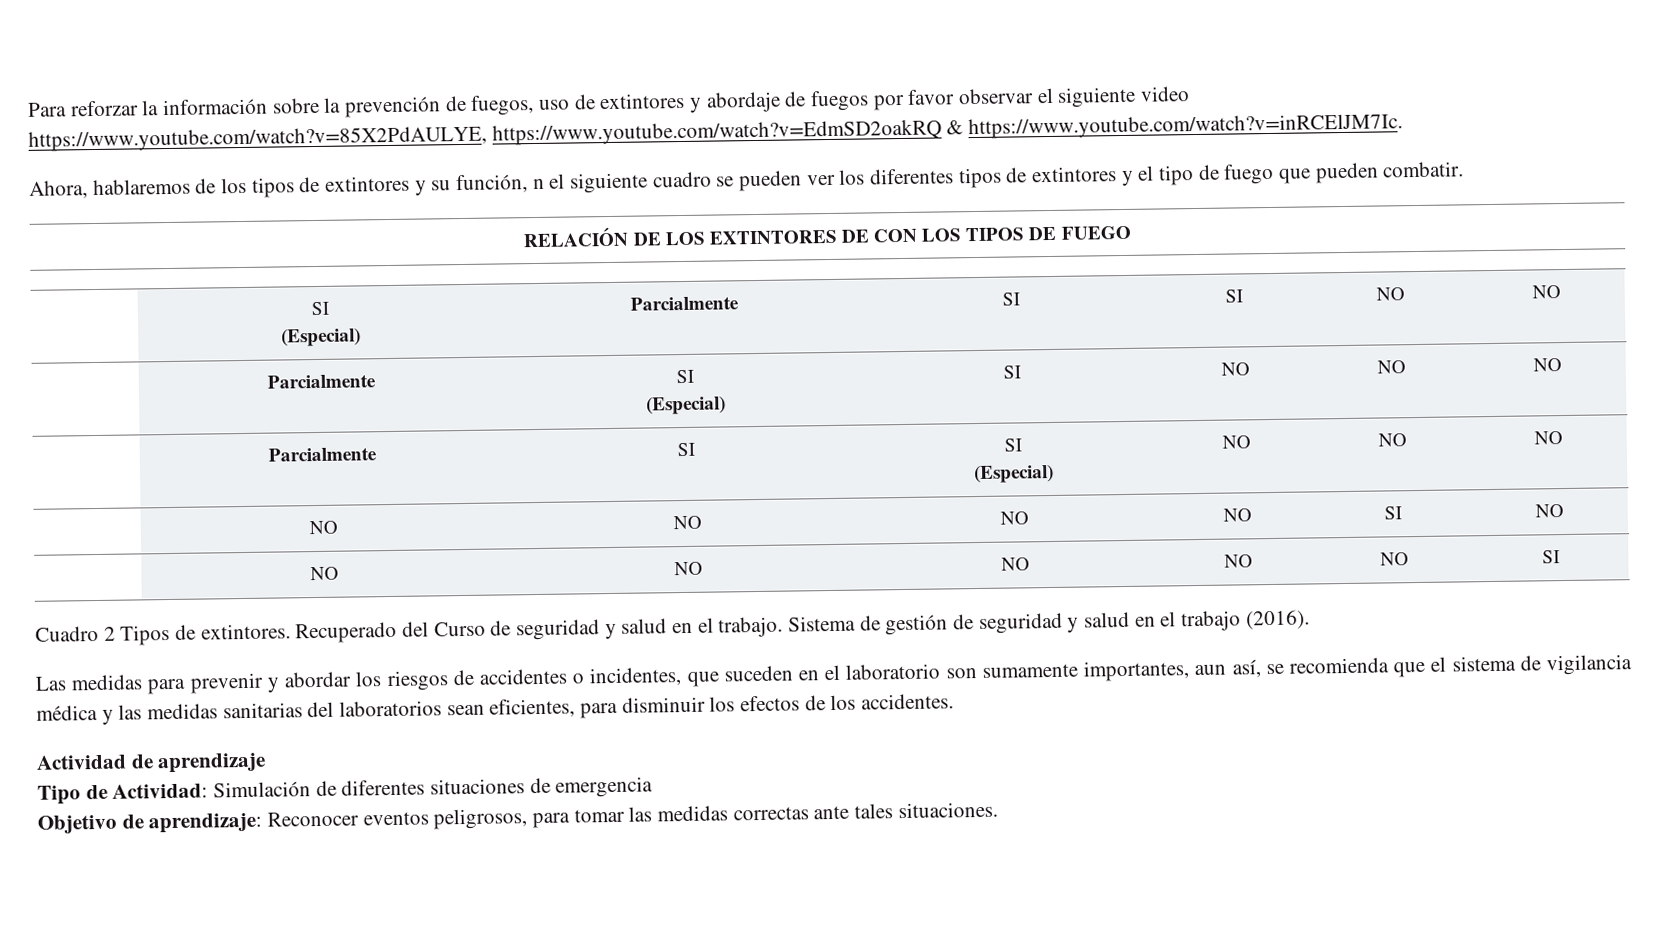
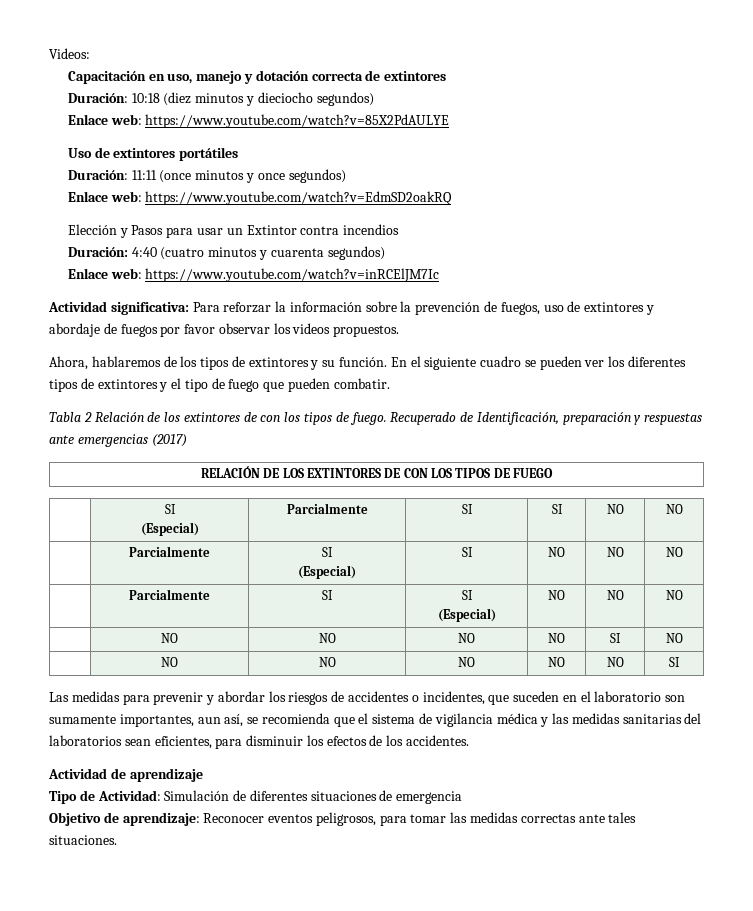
- Para reforzar la información sobre la prevención de fuegos, uso de extintores y abordaje de fuegos por favor observar el siguiente video https://www.youtube.com/watch?v=85X2PdAULYE, https://www.youtube.com/watch?v=EdmSD2oakRQ & https://www.youtube.com/watch?v=inRCElJM7Ic.
+ Videos:
+ Capacitación en uso, manejo y dotación correcta de extintores
+ Duración: 10:18 (diez minutos y dieciocho segundos)
+ Enlace web: https://www.youtube.com/watch?v=85X2PdAULYE
+ Uso de extintores portátiles
+ Duración: 11:11 (once minutos y once segundos)
+ Enlace web: https://www.youtube.com/watch?v=EdmSD2oakRQ
+ Elección y Pasos para usar un Extintor contra incendios
+ Duración: 4:40 (cuatro minutos y cuarenta segundos)
+ Enlace web: https://www.youtube.com/watch?v=inRCElJM7Ic
+ Actividad significativa: Para reforzar la información sobre la prevención de fuegos, uso de extintores y abordaje de fuegos por favor observar los videos propuestos.
- Ahora, hablaremos de los tipos de extintores y su función, n el siguiente cuadro se pueden ver los diferentes tipos de extintores y el tipo de fuego que pueden combatir.
+ Ahora, hablaremos de los tipos de extintores y su función. En el siguiente cuadro se pueden ver los diferentes tipos de extintores y el tipo de fuego que pueden combatir.
+ Tabla 2 Relación de los extintores de con los tipos de fuego. Recuperado de Identificación, preparación y respuestas ante emergencias (2017)
- Cuadro 2 Tipos de extintores. Recuperado del Curso de seguridad y salud en el trabajo. Sistema de gestión de seguridad y salud en el trabajo (2016).

